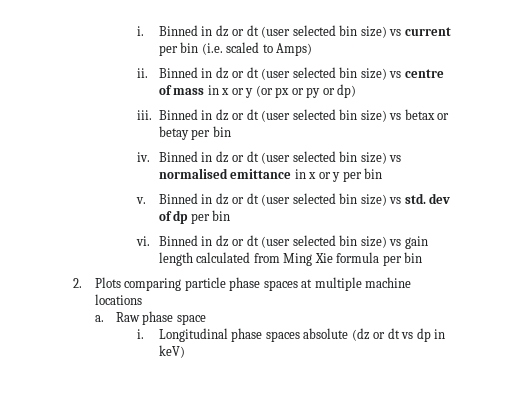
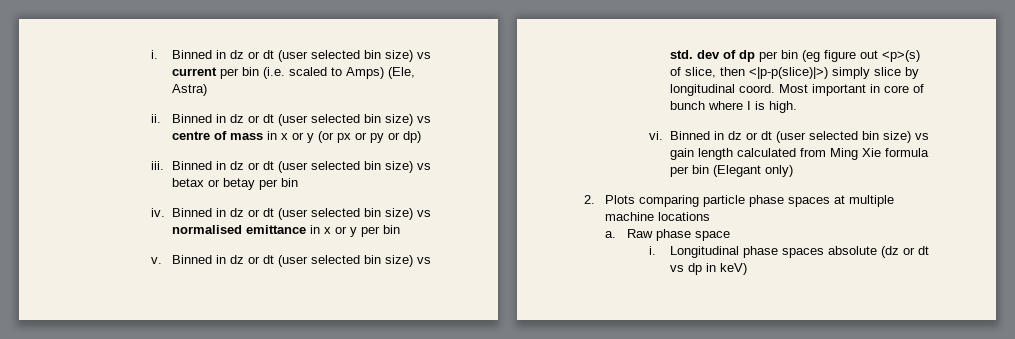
- Binned in dz or dt (user selected bin size) vs current per bin (i.e. scaled to Amps)
+ Binned in dz or dt (user selected bin size) vs current per bin (i.e. scaled to Amps) (Ele, Astra)
- Binned in dz or dt (user selected bin size) vs std. dev of dp per bin
+ Binned in dz or dt (user selected bin size) vs std. dev of dp per bin (eg figure out <p>(s) of slice, then <|p-p(slice)|>) simply slice by longitudinal coord. Most important in core of bunch where I is high.
- Binned in dz or dt (user selected bin size) vs gain length calculated from Ming Xie formula per bin
+ Binned in dz or dt (user selected bin size) vs gain length calculated from Ming Xie formula per bin (Elegant only)

